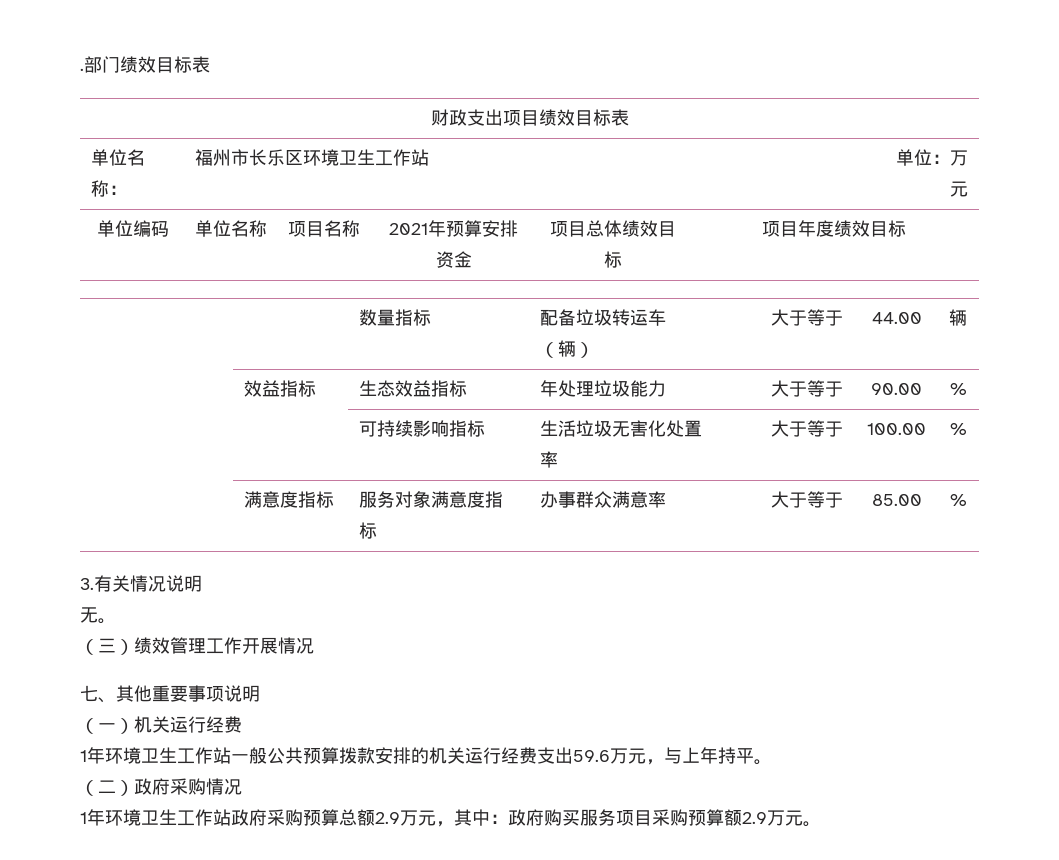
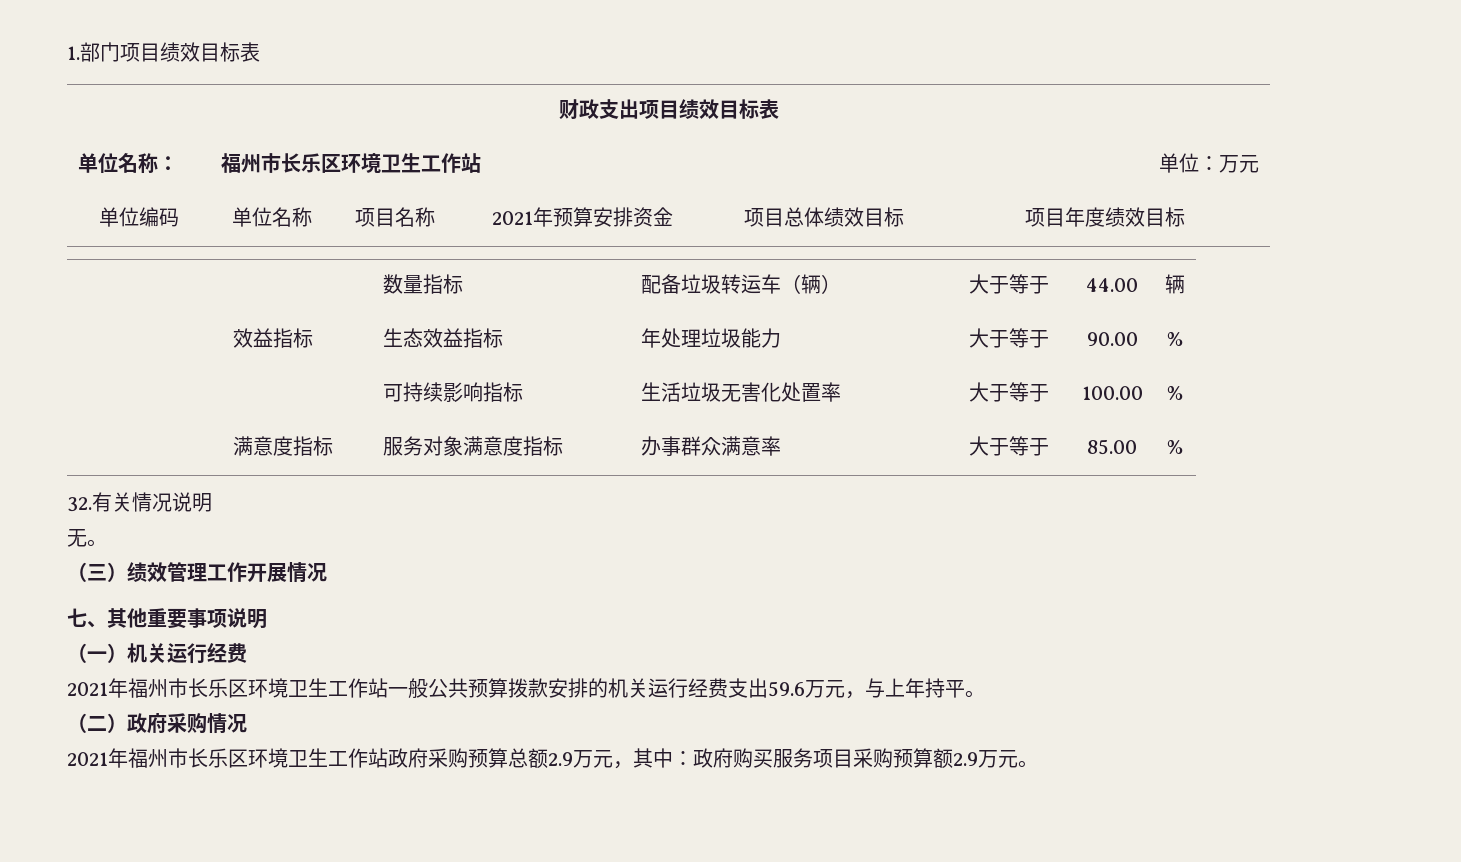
- .部门绩效目标表
+ 1.部门项目绩效目标表
- 3.有关情况说明
+ 32.有关情况说明
- 1年环境卫生工作站一般公共预算拨款安排的机关运行经费支出59.6万元，与上年持平。
+ 2021年福州市长乐区环境卫生工作站一般公共预算拨款安排的机关运行经费支出59.6万元，与上年持平。
- 1年环境卫生工作站政府采购预算总额2.9万元，其中：政府购买服务项目采购预算额2.9万元。
+ 2021年福州市长乐区环境卫生工作站政府采购预算总额2.9万元，其中：政府购买服务项目采购预算额2.9万元。

